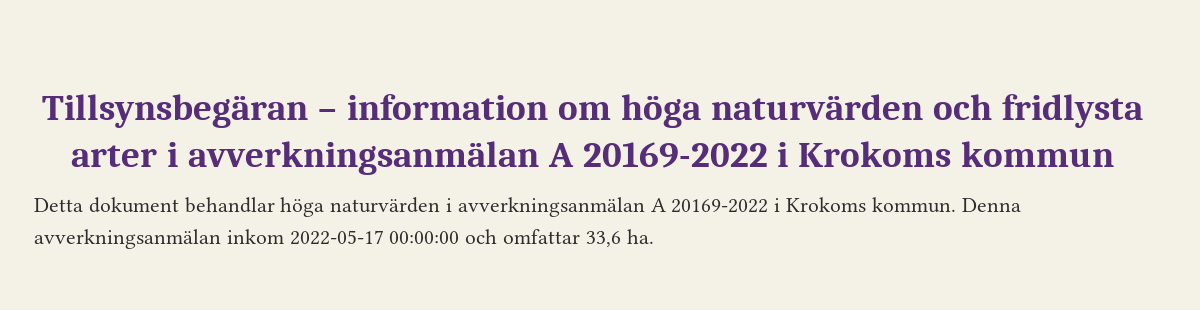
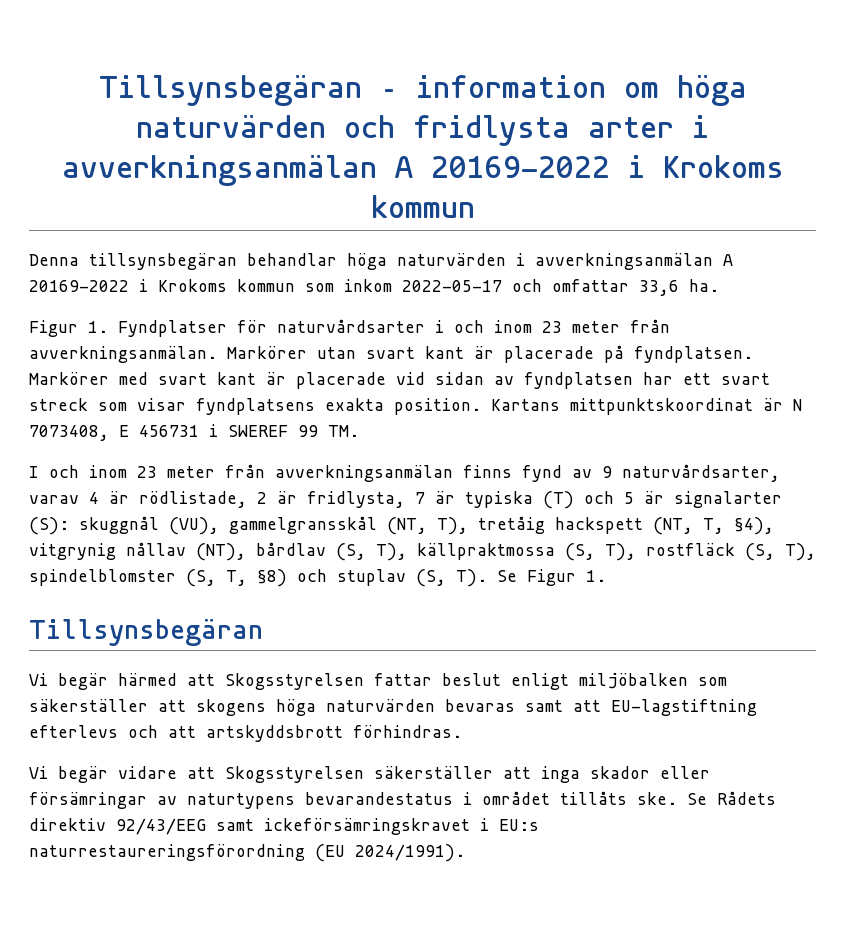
- Detta dokument behandlar höga naturvärden i avverkningsanmälan A 20169-2022 i Krokoms kommun. Denna avverkningsanmälan inkom 2022-05-17 00:00:00 och omfattar 33,6 ha.
+ Denna tillsynsbegäran behandlar höga naturvärden i avverkningsanmälan A 20169-2022 i Krokoms kommun som inkom 2022-05-17 och omfattar 33,6 ha.
+ Figur 1. Fyndplatser för naturvårdsarter i och inom 23 meter från avverkningsanmälan. Markörer utan svart kant är placerade på fyndplatsen. Markörer med svart kant är placerade vid sidan av fyndplatsen har ett svart streck som visar fyndplatsens exakta position. Kartans mittpunktskoordinat är N 7073408, E 456731 i SWEREF 99 TM.
+ I och inom 23 meter från avverkningsanmälan finns fynd av 9 naturvårdsarter, varav 4 är rödlistade, 2 är fridlysta, 7 är typiska (T) och 5 är signalarter (S): skuggnål (VU), gammelgransskål (NT, T), tretåig hackspett (NT, T, §4), vitgrynig nållav (NT), bårdlav (S, T), källpraktmossa (S, T), rostfläck (S, T), spindelblomster (S, T, §8) och stuplav (S, T). Se Figur 1.
+ Tillsynsbegäran
+ Vi begär härmed att Skogsstyrelsen fattar beslut enligt miljöbalken som säkerställer att skogens höga naturvärden bevaras samt att EU-lagstiftning efterlevs och att artskyddsbrott förhindras.
+ Vi begär vidare att Skogsstyrelsen säkerställer att inga skador eller försämringar av naturtypens bevarandestatus i området tillåts ske. Se Rådets direktiv 92/43/EEG samt ickeförsämringskravet i EU:s naturrestaureringsförordning (EU 2024/1991).

